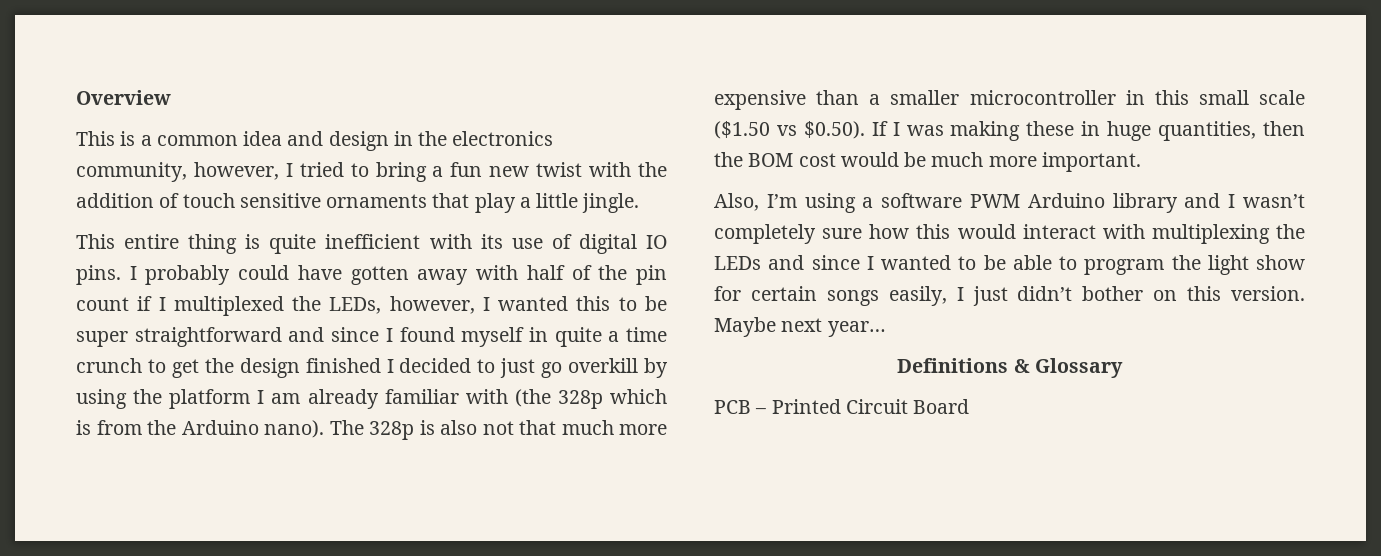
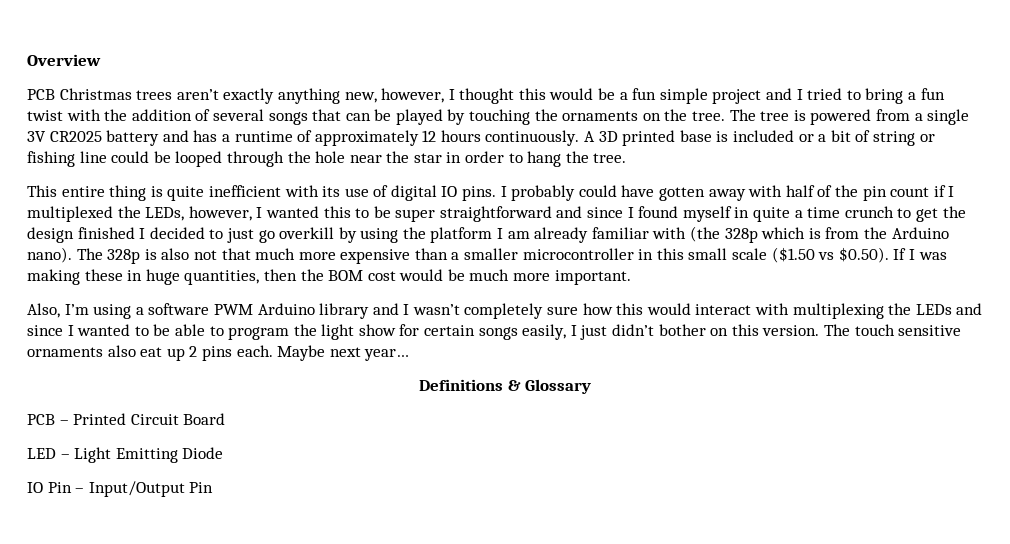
- This is a common idea and design in the electronics community, however, I tried to bring a fun new twist with the addition of touch sensitive ornaments that play a little jingle.
+ PCB Christmas trees aren’t exactly anything new, however, I thought this would be a fun simple project and I tried to bring a fun twist with the addition of several songs that can be played by touching the ornaments on the tree. The tree is powered from a single 3V CR2025 battery and has a runtime of approximately 12 hours continuously. A 3D printed base is included or a bit of string or fishing line could be looped through the hole near the star in order to hang the tree.
+ The touch sensitive ornaments also eat up 2 pins each.
+ LED – Light Emitting Diode
+ IO Pin – Input/Output Pin

